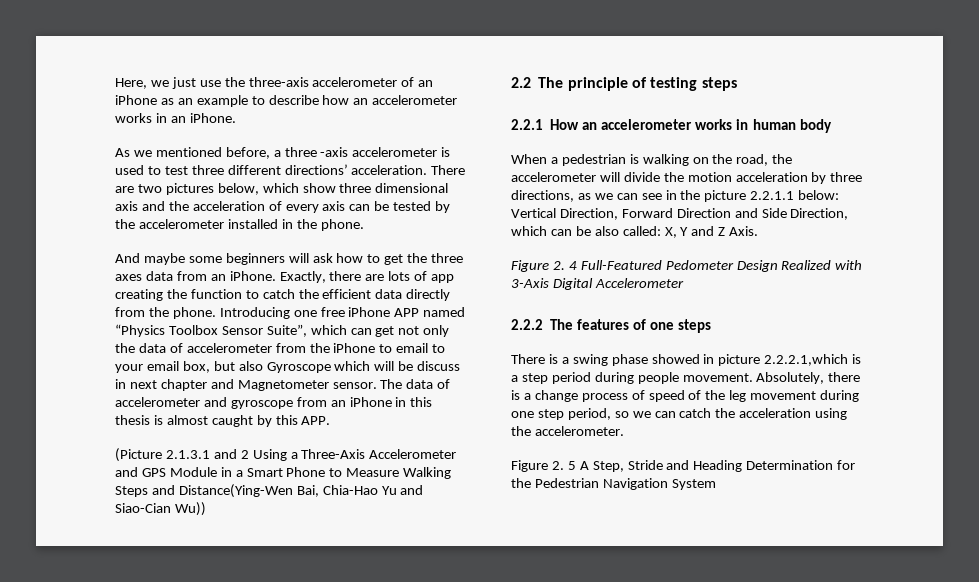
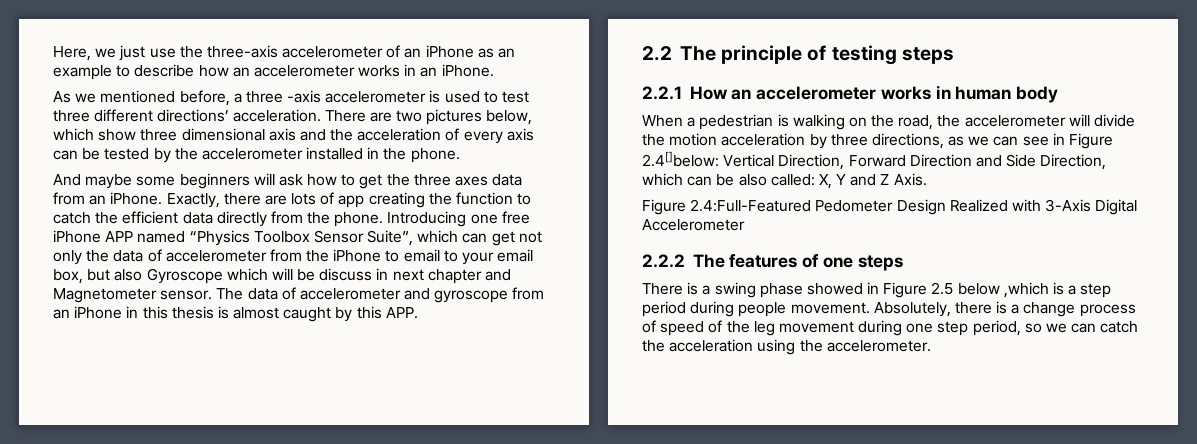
- (Picture 2.1.3.1 and 2 Using a Three-Axis Accelerometer and GPS Module in a Smart Phone to Measure Walking Steps and Distance(Ying-Wen Bai, Chia-Hao Yu and Siao-Cian Wu))
- When a pedestrian is walking on the road, the accelerometer will divide the motion acceleration by three directions, as we can see in the picture 2.2.1.1 below: Vertical Direction, Forward Direction and Side Direction, which can be also called: X, Y and Z Axis.
+ When a pedestrian is walking on the road, the accelerometer will divide the motion acceleration by three directions, as we can see in Figure 2.4[]below: Vertical Direction, Forward Direction and Side Direction, which can be also called: X, Y and Z Axis.
- Figure 2. 4 Full-Featured Pedometer Design Realized with 3-Axis Digital Accelerometer
+ Figure 2.4:Full-Featured Pedometer Design Realized with 3-Axis Digital Accelerometer
- There is a swing phase showed in picture 2.2.2.1,which is a step period during people movement.
+ There is a swing phase showed in Figure 2.5 below ,which is a step period during people movement.
- Figure 2. 5 A Step, Stride and Heading Determination for the Pedestrian Navigation System

